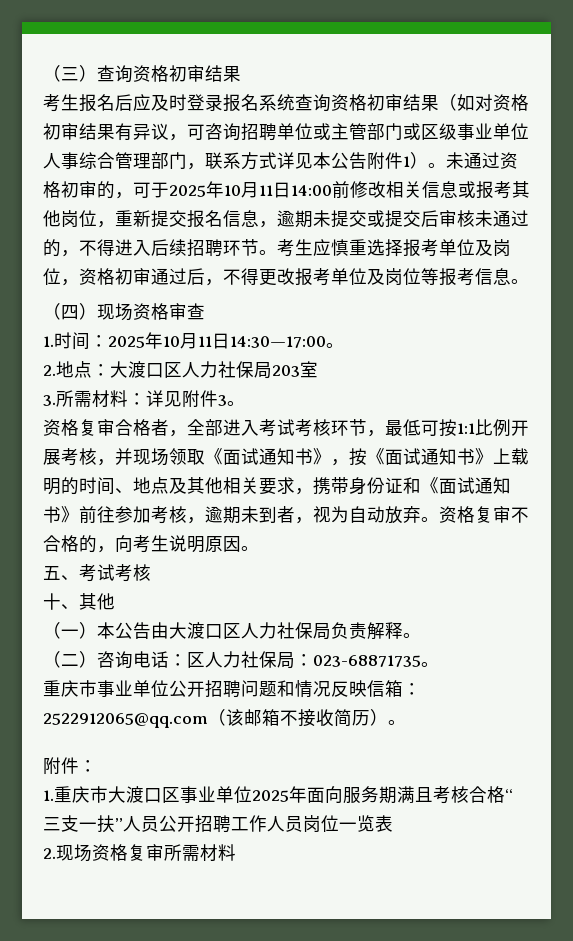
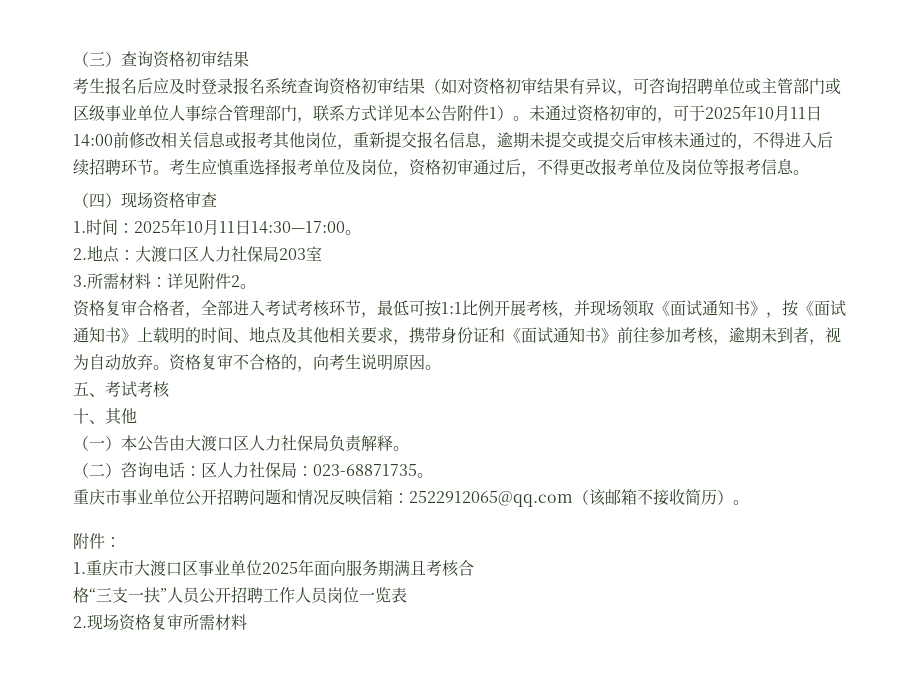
- 3.所需材料：详见附件3。
+ 3.所需材料：详见附件2。
- 1.重庆市大渡口区事业单位2025年面向服务期满且考核合格“三支一扶”人员公开招聘工作人员岗位一览表
+ 1.重庆市大渡口区事业单位2025年面向服务期满且考核合
+ 格“三支一扶”人员公开招聘工作人员岗位一览表

